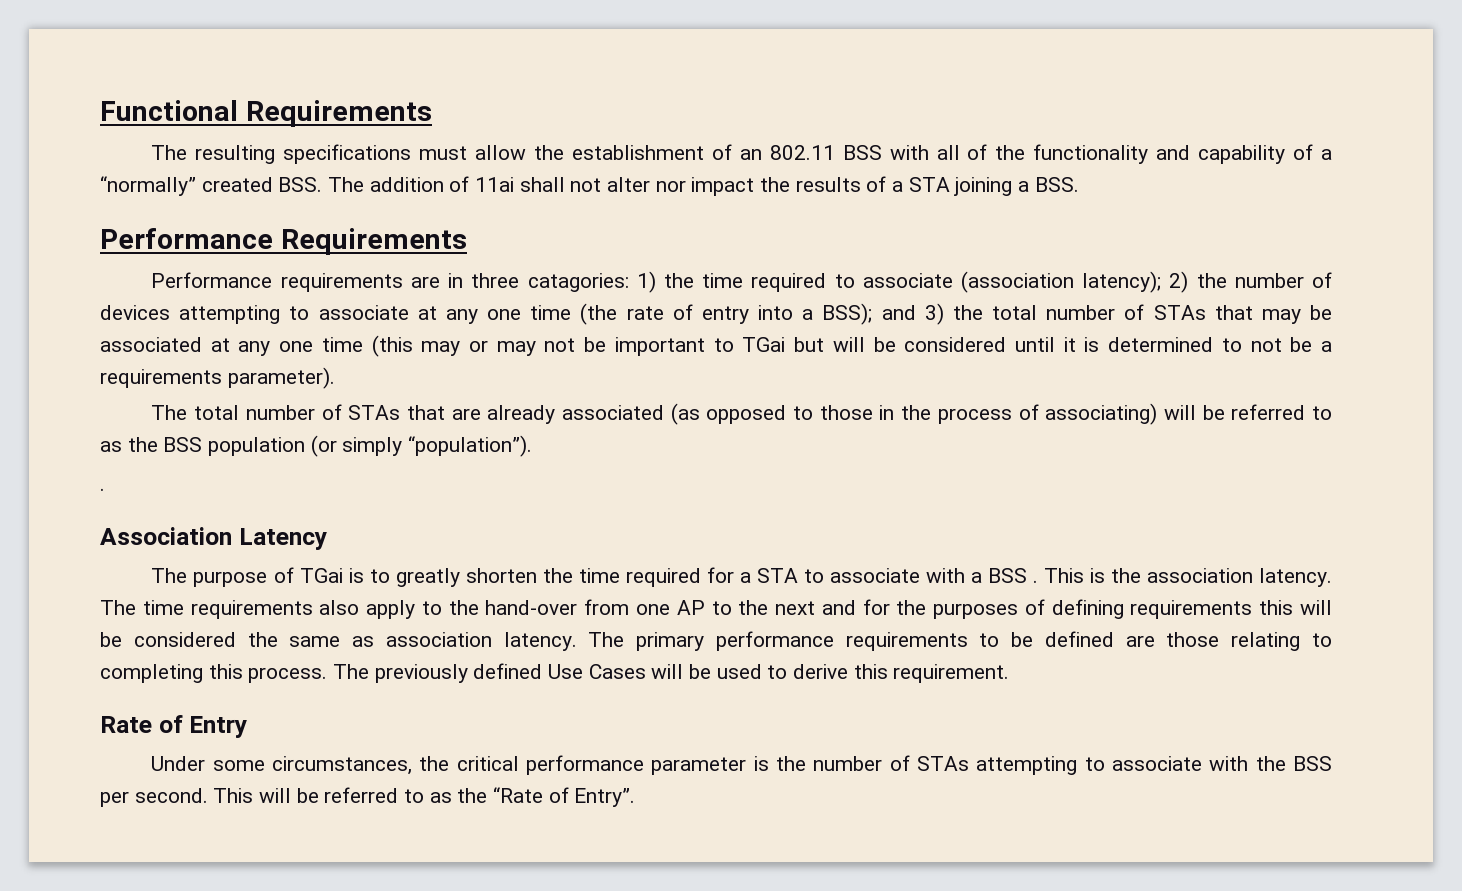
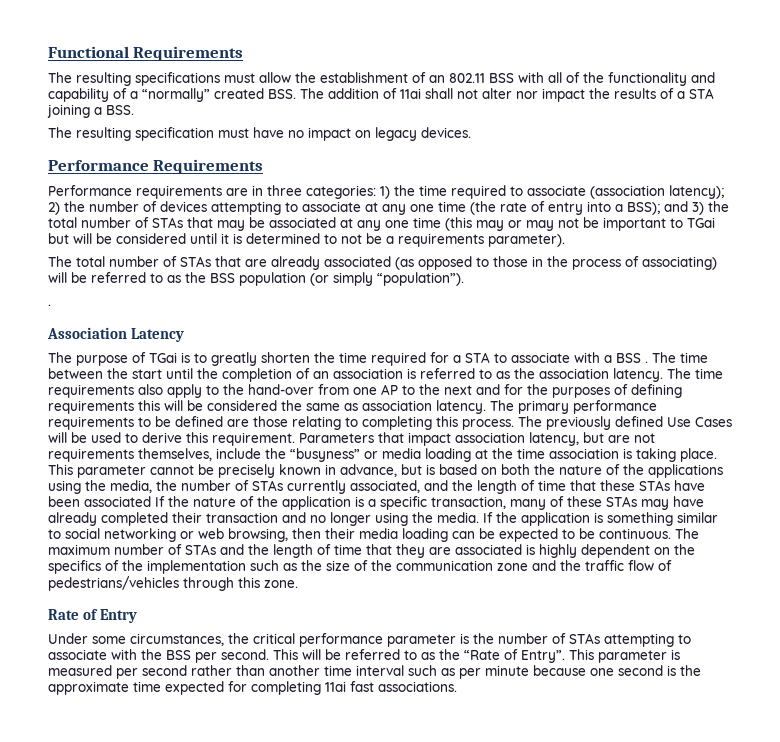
+ The resulting specification must have no impact on legacy devices.
- Performance requirements are in three catagories:
+ Performance requirements are in three categories:
- This is the association latency.
+ The time between the start until the completion of an association is referred to as the association latency.
+ Parameters that impact association latency, but are not requirements themselves, include the “busyness” or media loading at the time association is taking place. This parameter cannot be precisely known in advance, but is based on both the nature of the applications using the media, the number of STAs currently associated, and the length of time that these STAs have been associated If the nature of the application is a specific transaction, many of these STAs may have already completed their transaction and no longer using the media. If the application is something similar to social networking or web browsing, then their media loading can be expected to be continuous. The maximum number of STAs and the length of time that they are associated is highly dependent on the specifics of the implementation such as the size of the communication zone and the traffic flow of pedestrians/vehicles through this zone.
+ This parameter is measured per second rather than another time interval such as per minute because one second is the approximate time expected for completing 11ai fast associations.

